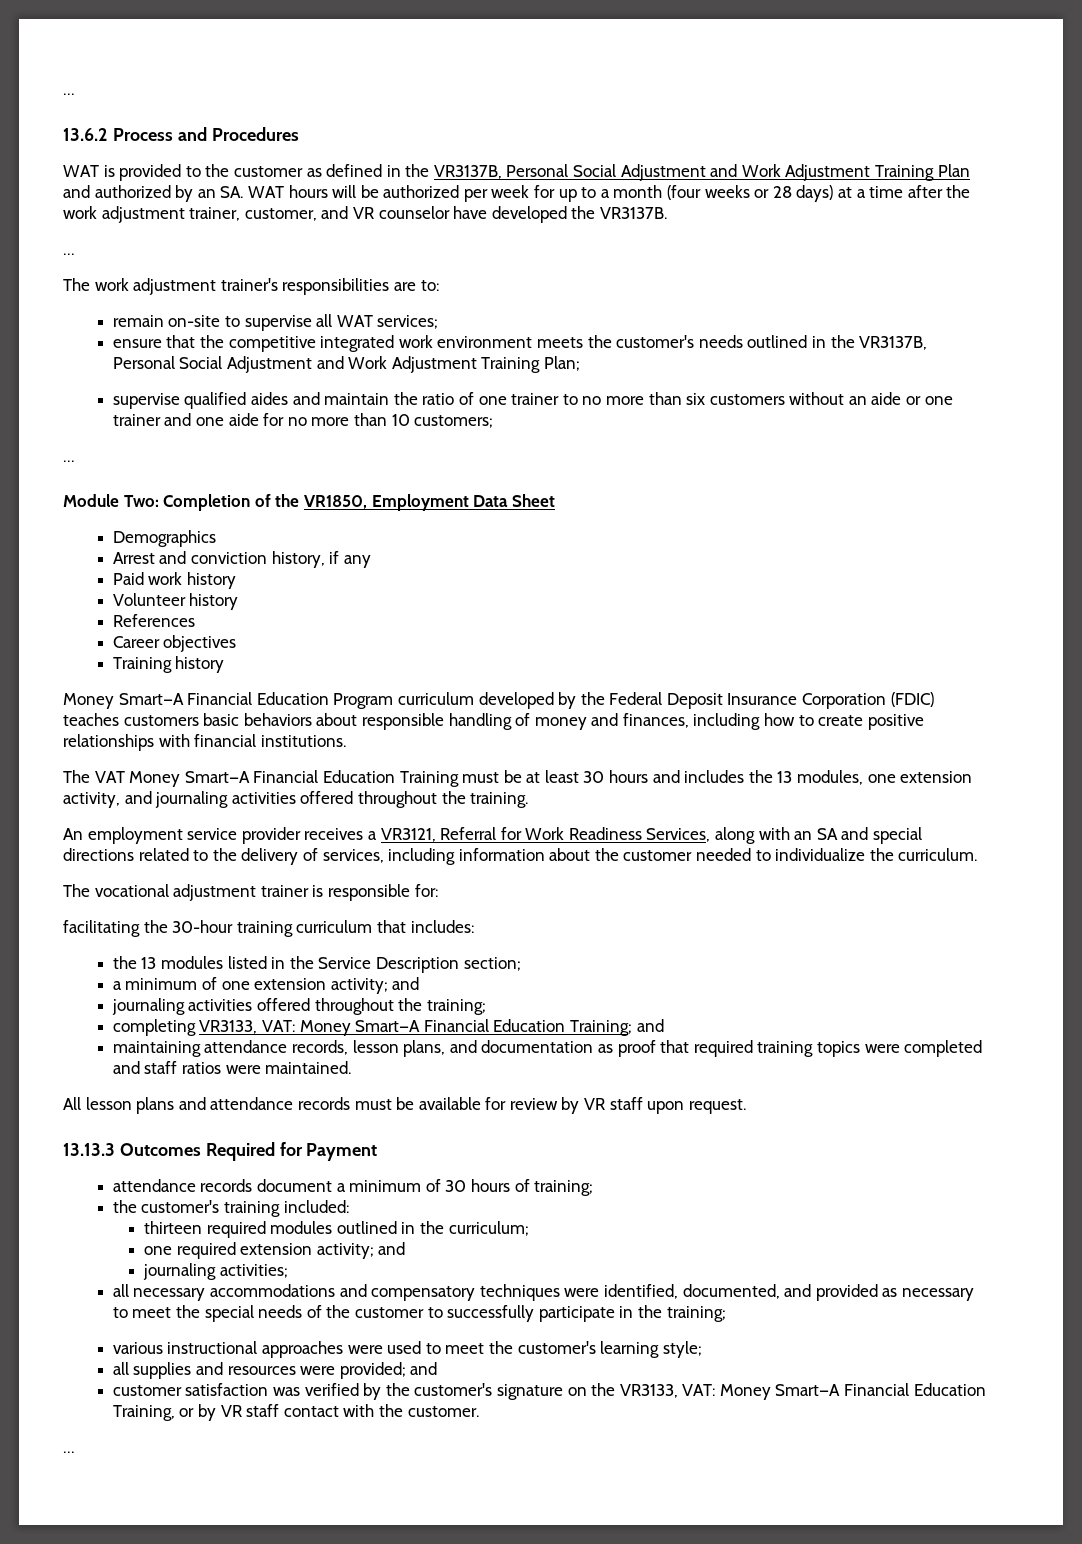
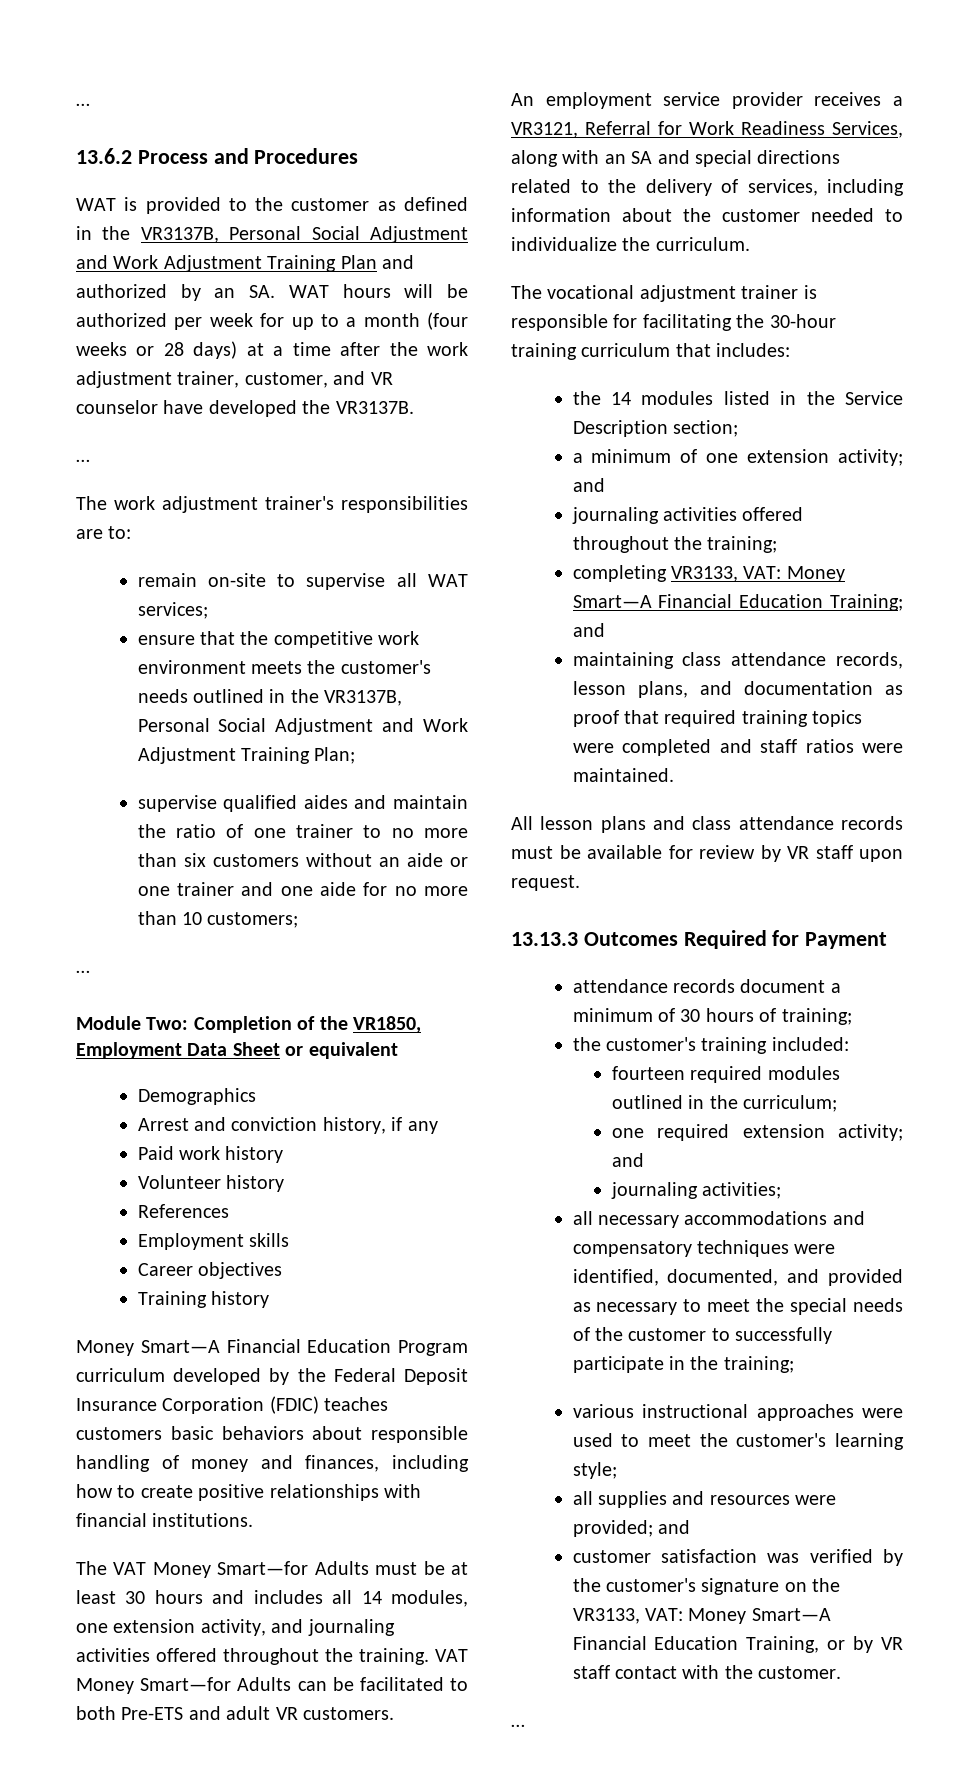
- ensure that the competitive integrated work environment meets the customer's needs outlined in the VR3137B, Personal Social Adjustment and Work Adjustment Training Plan;
+ ensure that the competitive work environment meets the customer's needs outlined in the VR3137B, Personal Social Adjustment and Work Adjustment Training Plan;
- Module Two: Completion of the VR1850, Employment Data Sheet
+ Module Two: Completion of the VR1850, Employment Data Sheet or equivalent
+ Employment skills
- The VAT Money Smart—A Financial Education Training must be at least 30 hours and includes the 13 modules, one extension activity, and journaling activities offered throughout the training.
+ The VAT Money Smart—for Adults must be at least 30 hours and includes all 14 modules, one extension activity, and journaling activities offered throughout the training. VAT Money Smart—for Adults can be facilitated to both Pre-ETS and adult VR customers.
- The vocational adjustment trainer is responsible for:
- facilitating the 30-hour training curriculum that includes:
+ The vocational adjustment trainer is responsible for facilitating the 30-hour training curriculum that includes:
- the 13 modules listed in the Service Description section;
+ the 14 modules listed in the Service Description section;
- maintaining attendance records, lesson plans, and documentation as proof that required training topics were completed and staff ratios were maintained.
+ maintaining class attendance records, lesson plans, and documentation as proof that required training topics were completed and staff ratios were maintained.
- All lesson plans and attendance records must be available for review by VR staff upon request.
+ All lesson plans and class attendance records must be available for review by VR staff upon request.
- thirteen required modules outlined in the curriculum;
+ fourteen required modules outlined in the curriculum;

